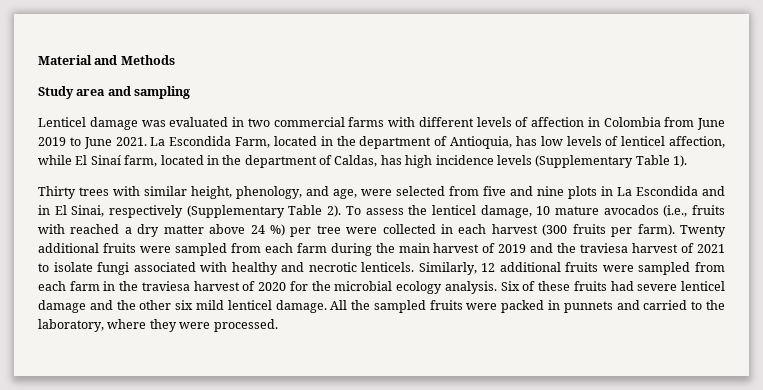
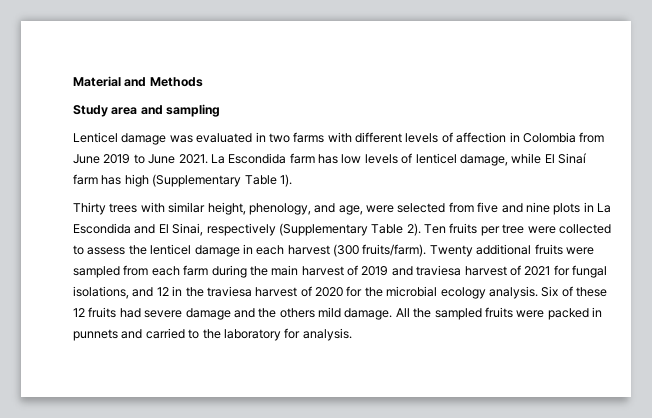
- Lenticel damage was evaluated in two commercial farms with different levels of affection in Colombia from June 2019 to June 2021.
+ Lenticel damage was evaluated in two farms with different levels of affection in Colombia from June 2019 to June 2021.
- La Escondida Farm, located in the department of Antioquia, has low levels of lenticel affection, while El Sinaí farm, located in the department of Caldas, has high incidence levels (Supplementary Table 1).
+ La Escondida farm has low levels of lenticel damage, while El Sinaí farm has high (Supplementary Table 1).
- Thirty trees with similar height, phenology, and age, were selected from five and nine plots in La Escondida and in El Sinai, respectively (Supplementary Table 2).
+ Thirty trees with similar height, phenology, and age, were selected from five and nine plots in La Escondida and El Sinai, respectively (Supplementary Table 2).
- To assess the lenticel damage, 10 mature avocados (i.e., fruits with reached a dry matter above 24 %) per tree were collected in each harvest (300 fruits per farm).
+ Ten fruits per tree were collected to assess the lenticel damage in each harvest (300 fruits/farm).
- Twenty additional fruits were sampled from each farm during the main harvest of 2019 and the traviesa harvest of 2021 to isolate fungi associated with healthy and necrotic lenticels. Similarly, 12 additional fruits were sampled from each farm in the traviesa harvest of 2020 for the microbial ecology analysis.
+ Twenty additional fruits were sampled from each farm during the main harvest of 2019 and traviesa harvest of 2021 for fungal isolations, and 12 in the traviesa harvest of 2020 for the microbial ecology analysis.
- Six of these fruits had severe lenticel damage and the other six mild lenticel damage.
+ Six of these 12 fruits had severe damage and the others mild damage.
- All the sampled fruits were packed in punnets and carried to the laboratory, where they were processed.
+ All the sampled fruits were packed in punnets and carried to the laboratory for analysis.

